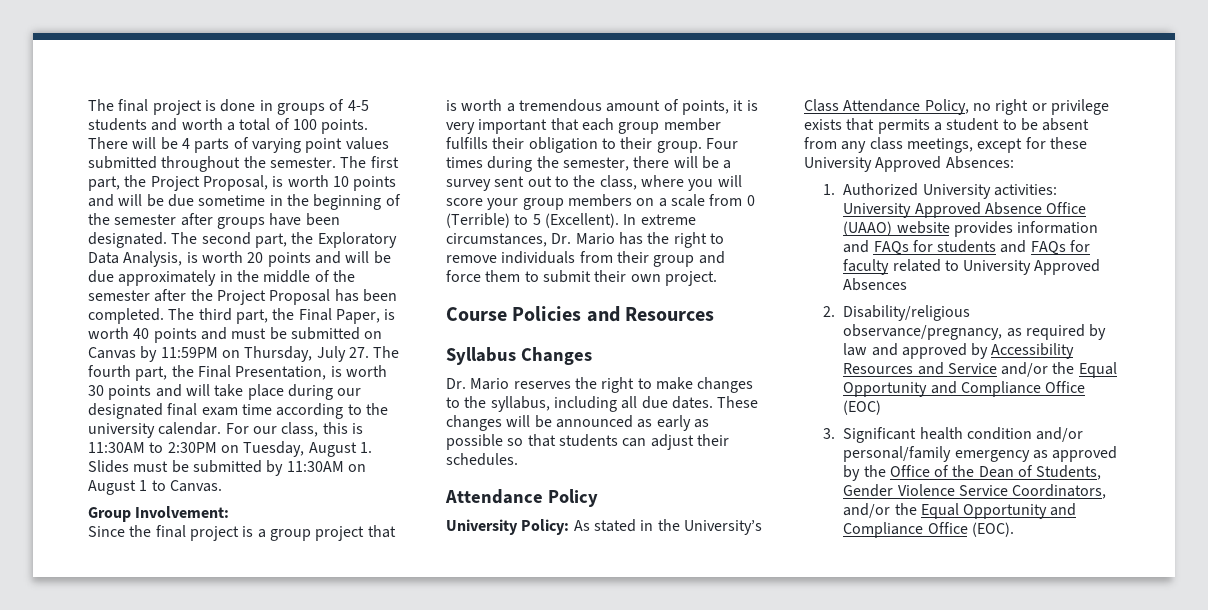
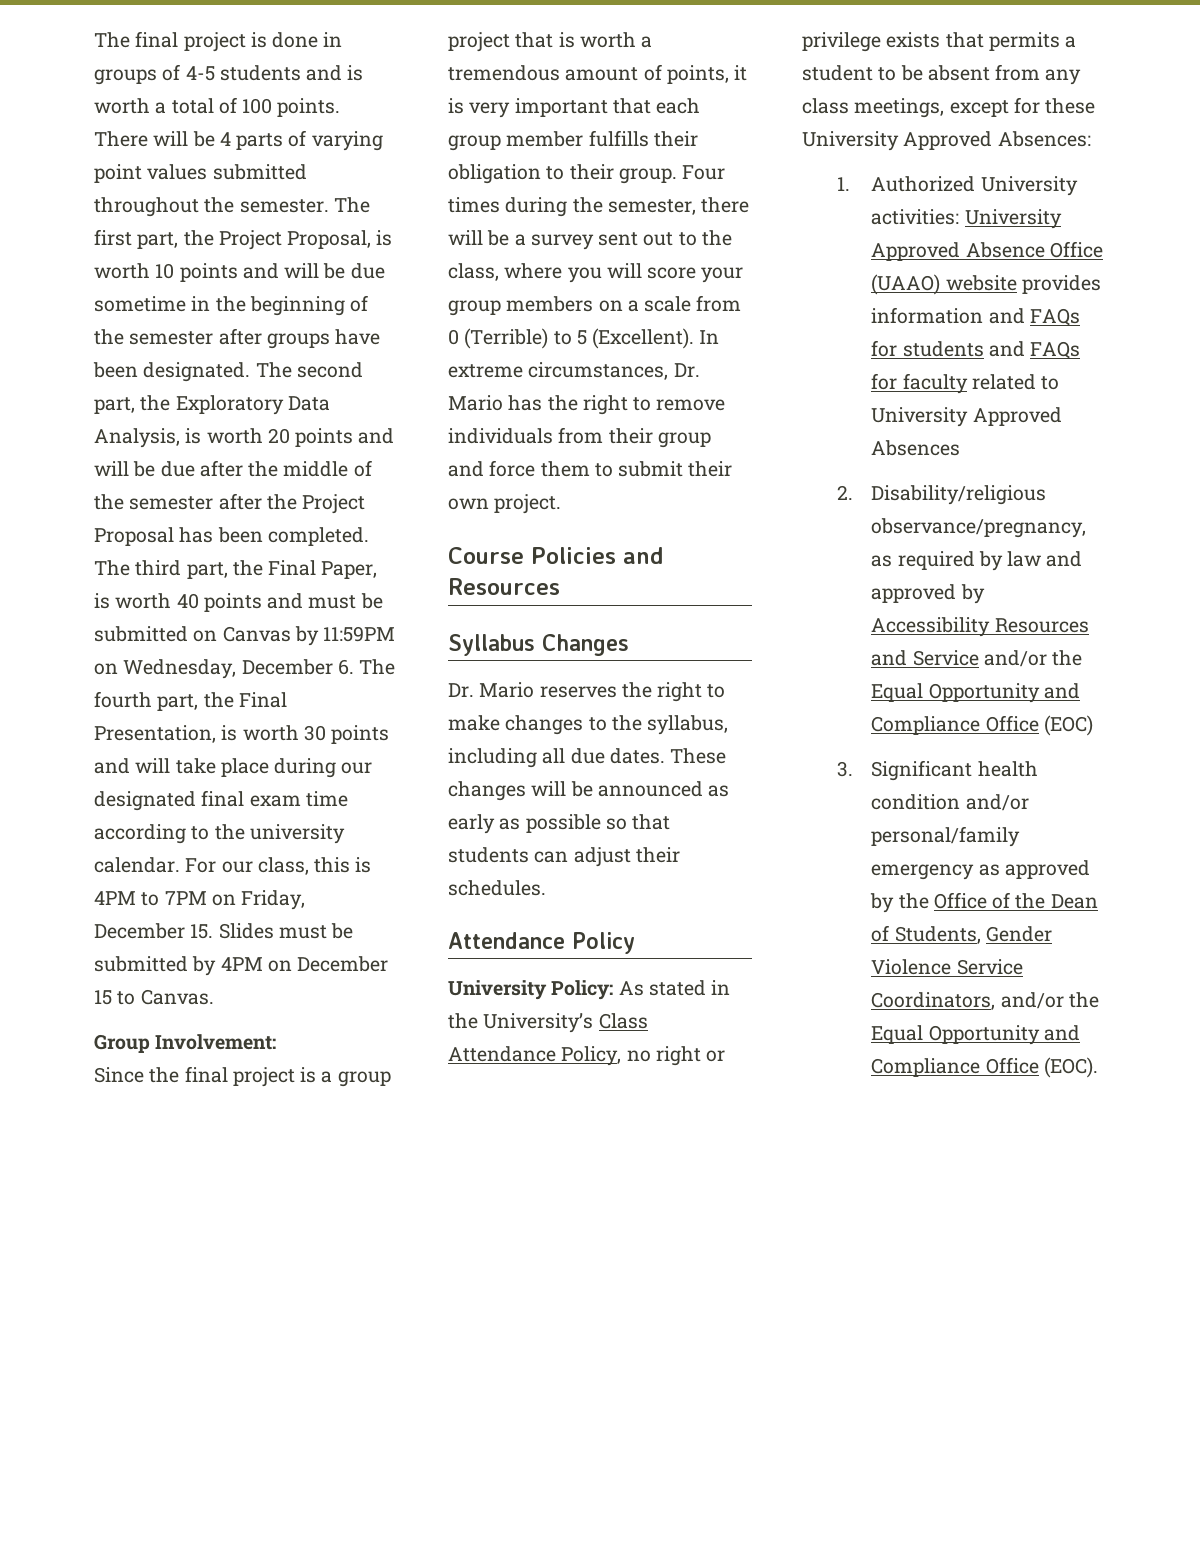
- The final project is done in groups of 4-5 students and worth a total of 100 points.
+ The final project is done in groups of 4-5 students and is worth a total of 100 points.
- The second part, the Exploratory Data Analysis, is worth 20 points and will be due approximately in the middle of the semester after the Project Proposal has been completed.
+ The second part, the Exploratory Data Analysis, is worth 20 points and will be due after the middle of the semester after the Project Proposal has been completed.
- The third part, the Final Paper, is worth 40 points and must be submitted on Canvas by 11:59PM on Thursday, July 27. The fourth part, the Final Presentation, is worth 30 points and will take place during our designated final exam time according to the university calendar.
+ The third part, the Final Paper, is worth 40 points and must be submitted on Canvas by 11:59PM on Wednesday, December 6. The fourth part, the Final Presentation, is worth 30 points and will take place during our designated final exam time according to the university calendar.
- For our class, this is 11:30AM to 2:30PM on Tuesday, August 1. Slides must be submitted by 11:30AM on August 1 to Canvas.
+ For our class, this is 4PM to 7PM on Friday, December 15. Slides must be submitted by 4PM on December 15 to Canvas.

